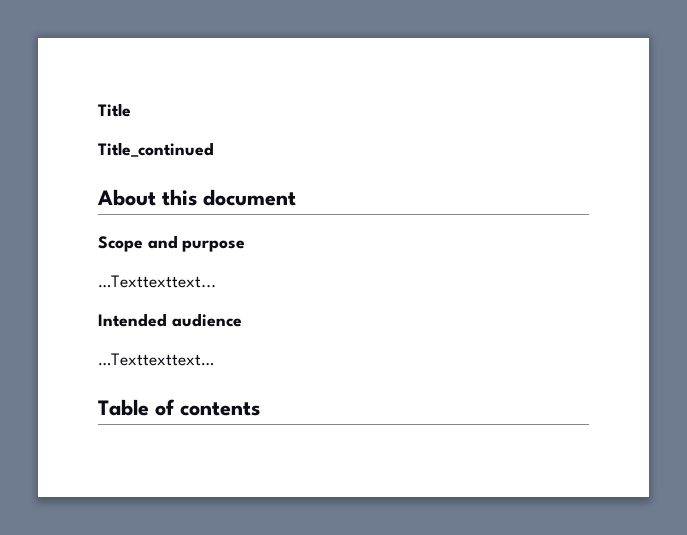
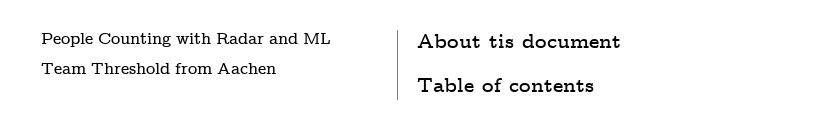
- Title
- Title_continued
+ People Counting with Radar and ML
+ Team Threshold from Aachen
- About this document
+ About tis document
- Scope and purpose
- …Texttexttext...
- Intended audience
- …Texttexttext…

